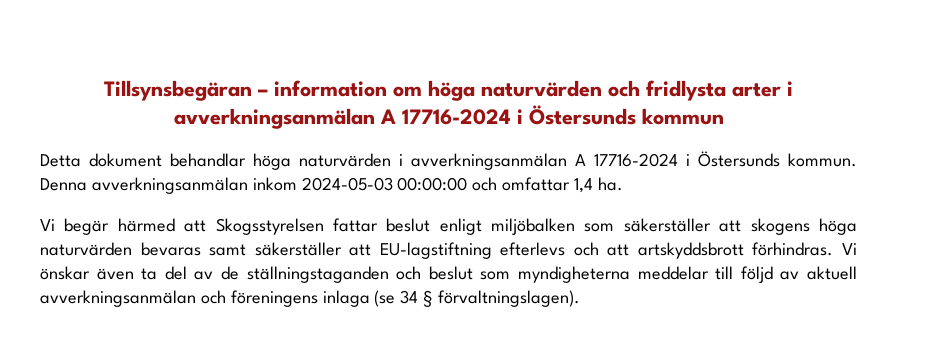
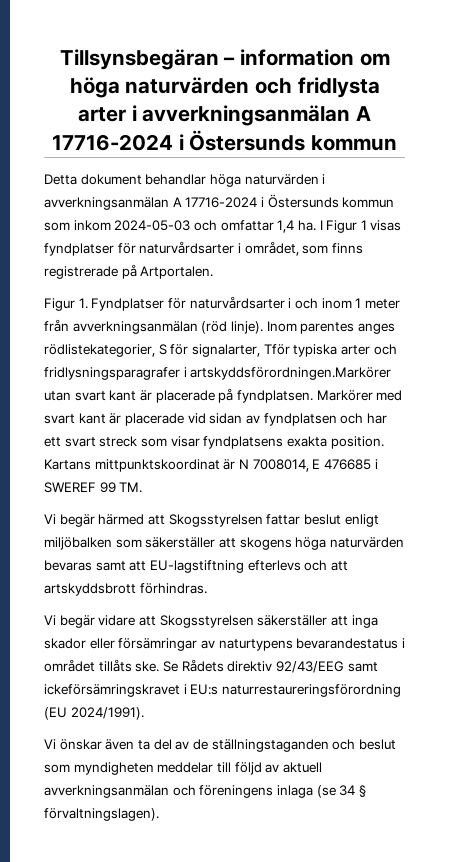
- Detta dokument behandlar höga naturvärden i avverkningsanmälan A 17716-2024 i Östersunds kommun. Denna avverkningsanmälan inkom 2024-05-03 00:00:00 och omfattar 1,4 ha.
+ Detta dokument behandlar höga naturvärden i avverkningsanmälan A 17716-2024 i Östersunds kommun som inkom 2024-05-03 och omfattar 1,4 ha. I Figur 1 visas fyndplatser för naturvårdsarter i området, som finns registrerade på Artportalen.
+ Figur 1. Fyndplatser för naturvårdsarter i och inom 1 meter från avverkningsanmälan (röd linje). Inom parentes anges rödlistekategorier, S för signalarter, Tför typiska arter och fridlysningsparagrafer i artskyddsförordningen.Markörer utan svart kant är placerade på fyndplatsen. Markörer med svart kant är placerade vid sidan av fyndplatsen och har ett svart streck som visar fyndplatsens exakta position. Kartans mittpunktskoordinat är N 7008014, E 476685 i SWEREF 99 TM.
- Vi begär härmed att Skogsstyrelsen fattar beslut enligt miljöbalken som säkerställer att skogens höga naturvärden bevaras samt säkerställer att EU-lagstiftning efterlevs och att artskyddsbrott förhindras. Vi önskar även ta del av de ställningstaganden och beslut som myndigheterna meddelar till följd av aktuell avverkningsanmälan och föreningens inlaga (se 34 § förvaltningslagen).
+ Vi begär härmed att Skogsstyrelsen fattar beslut enligt miljöbalken som säkerställer att skogens höga naturvärden bevaras samt att EU-lagstiftning efterlevs och att artskyddsbrott förhindras.
+ Vi begär vidare att Skogsstyrelsen säkerställer att inga skador eller försämringar av naturtypens bevarandestatus i området tillåts ske. Se Rådets direktiv 92/43/EEG samt ickeförsämringskravet i EU:s naturrestaureringsförordning (EU 2024/1991).
+ Vi önskar även ta del av de ställningstaganden och beslut som myndigheten meddelar till följd av aktuell avverkningsanmälan och föreningens inlaga (se 34 § förvaltningslagen).

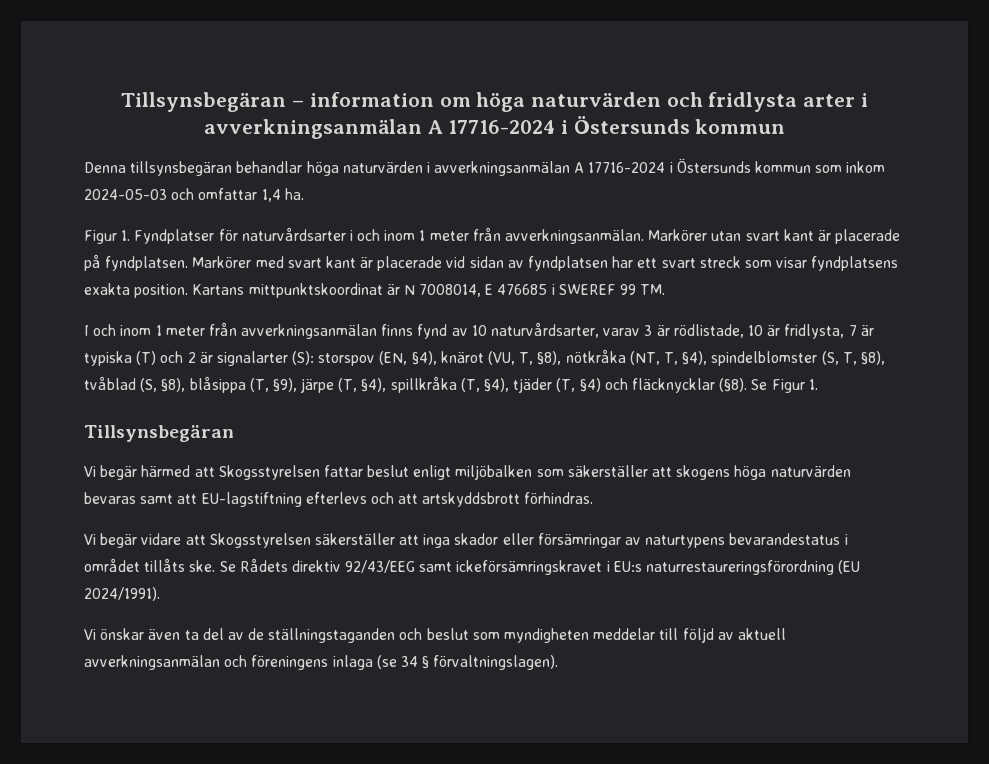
- Detta dokument behandlar höga naturvärden i avverkningsanmälan A 17716-2024 i Östersunds kommun som inkom 2024-05-03 och omfattar 1,4 ha. I Figur 1 visas fyndplatser för naturvårdsarter i området, som finns registrerade på Artportalen.
+ Denna tillsynsbegäran behandlar höga naturvärden i avverkningsanmälan A 17716-2024 i Östersunds kommun som inkom 2024-05-03 och omfattar 1,4 ha.
- Figur 1. Fyndplatser för naturvårdsarter i och inom 1 meter från avverkningsanmälan (röd linje). Inom parentes anges rödlistekategorier, S för signalarter, Tför typiska arter och fridlysningsparagrafer i artskyddsförordningen.Markörer utan svart kant är placerade på fyndplatsen.
+ Figur 1. Fyndplatser för naturvårdsarter i och inom 1 meter från avverkningsanmälan. Markörer utan svart kant är placerade på fyndplatsen.
- Markörer med svart kant är placerade vid sidan av fyndplatsen och har ett svart streck som visar fyndplatsens exakta position.
+ Markörer med svart kant är placerade vid sidan av fyndplatsen har ett svart streck som visar fyndplatsens exakta position.
+ I och inom 1 meter från avverkningsanmälan finns fynd av 10 naturvårdsarter, varav 3 är rödlistade, 10 är fridlysta, 7 är typiska (T) och 2 är signalarter (S): storspov (EN, §4), knärot (VU, T, §8), nötkråka (NT, T, §4), spindelblomster (S, T, §8), tvåblad (S, §8), blåsippa (T, §9), järpe (T, §4), spillkråka (T, §4), tjäder (T, §4) och fläcknycklar (§8). Se Figur 1.
+ Tillsynsbegäran

